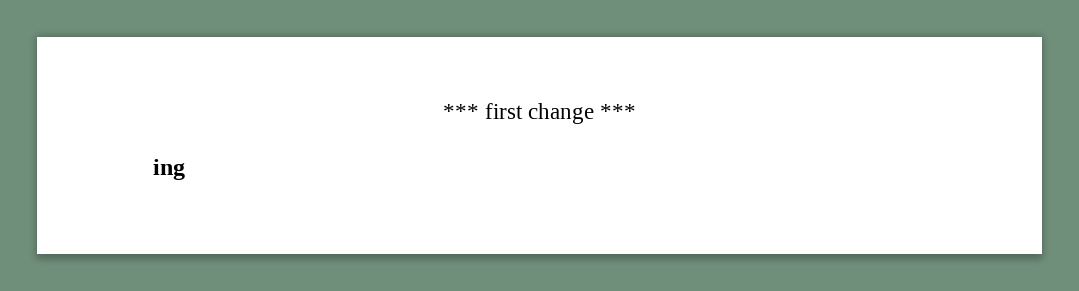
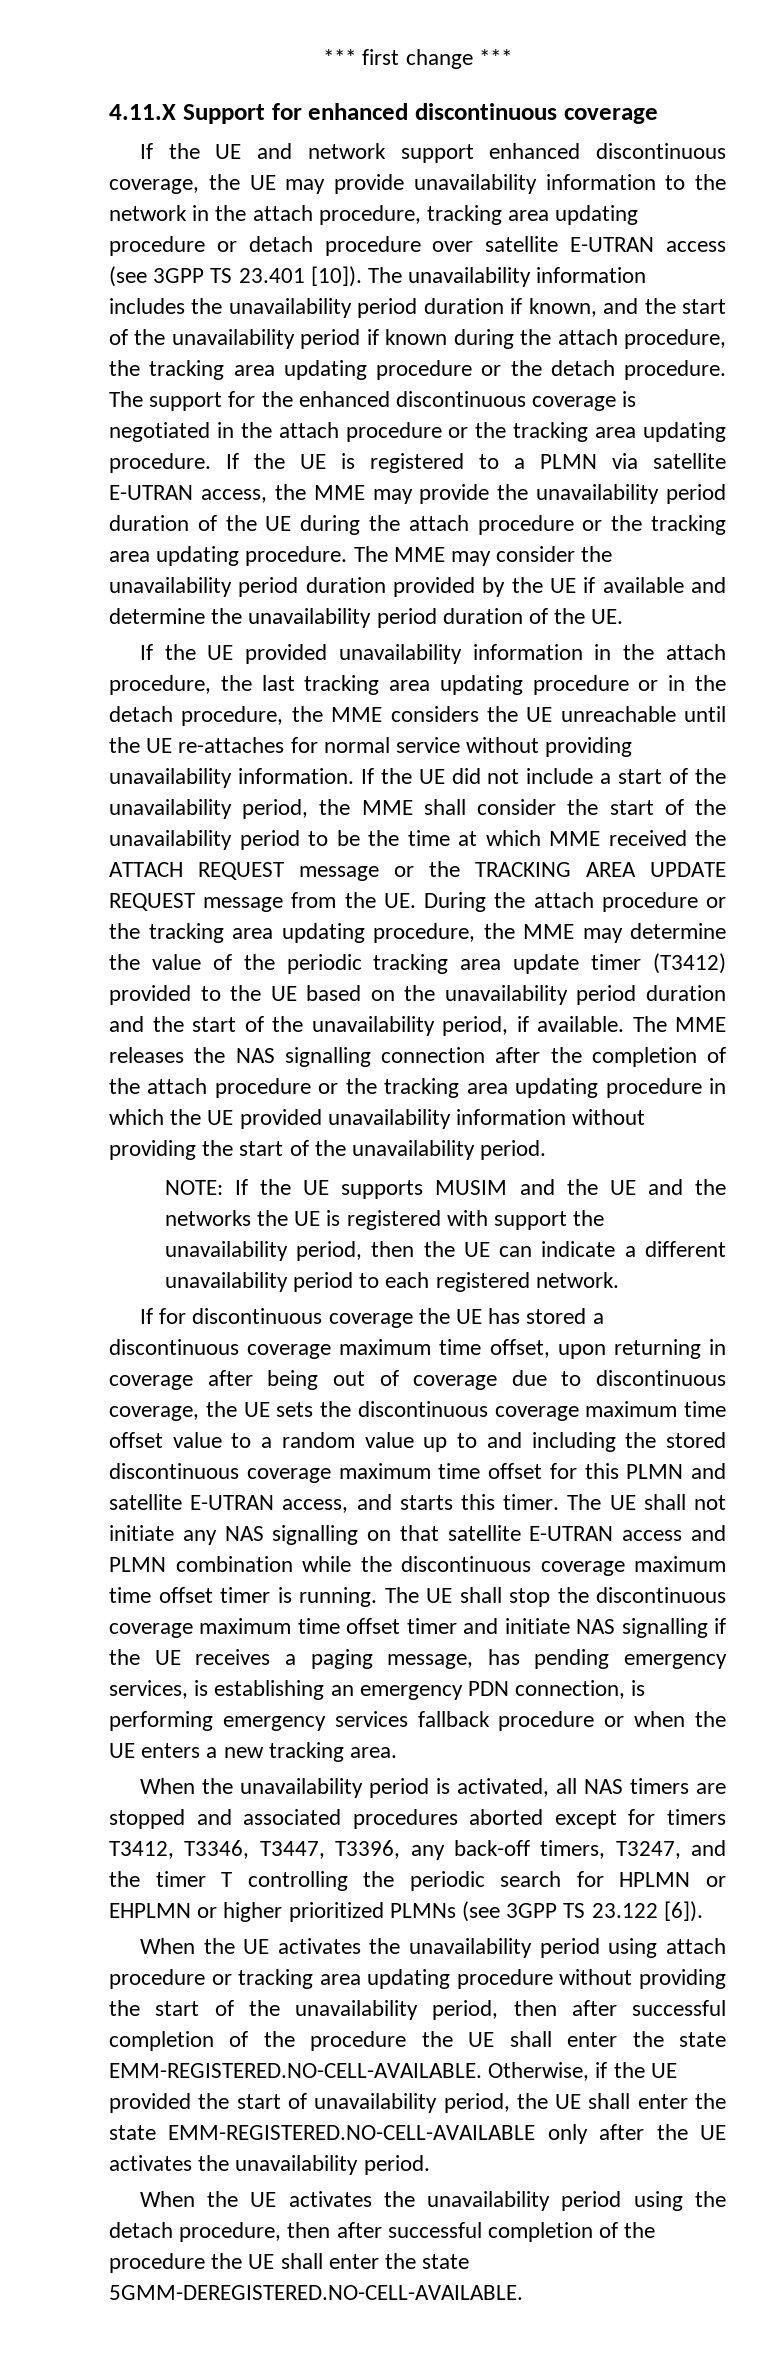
- ing
+ 4.11.X Support for enhanced discontinuous coverage
+ If the UE and network support enhanced discontinuous coverage, the UE may provide unavailability information to the network in the attach procedure, tracking area updating procedure or detach procedure over satellite E-UTRAN access (see 3GPP TS 23.401 [10]). The unavailability information includes the unavailability period duration if known, and the start of the unavailability period if known during the attach procedure, the tracking area updating procedure or the detach procedure. The support for the enhanced discontinuous coverage is negotiated in the attach procedure or the tracking area updating procedure. If the UE is registered to a PLMN via satellite E-UTRAN access, the MME may provide the unavailability period duration of the UE during the attach procedure or the tracking area updating procedure. The MME may consider the unavailability period duration provided by the UE if available and determine the unavailability period duration of the UE.
+ If the UE provided unavailability information in the attach procedure, the last tracking area updating procedure or in the detach procedure, the MME considers the UE unreachable until the UE re-attaches for normal service without providing unavailability information. If the UE did not include a start of the unavailability period, the MME shall consider the start of the unavailability period to be the time at which MME received the ATTACH REQUEST message or the TRACKING AREA UPDATE REQUEST message from the UE. During the attach procedure or the tracking area updating procedure, the MME may determine the value of the periodic tracking area update timer (T3412) provided to the UE based on the unavailability period duration and the start of the unavailability period, if available. The MME releases the NAS signalling connection after the completion of the attach procedure or the tracking area updating procedure in which the UE provided unavailability information without providing the start of the unavailability period.
+ NOTE: If the UE supports MUSIM and the UE and the networks the UE is registered with support the unavailability period, then the UE can indicate a different unavailability period to each registered network.
+ If for discontinuous coverage the UE has stored a discontinuous coverage maximum time offset, upon returning in coverage after being out of coverage due to discontinuous coverage, the UE sets the discontinuous coverage maximum time offset value to a random value up to and including the stored discontinuous coverage maximum time offset for this PLMN and satellite E-UTRAN access, and starts this timer. The UE shall not initiate any NAS signalling on that satellite E-UTRAN access and PLMN combination while the discontinuous coverage maximum time offset timer is running. The UE shall stop the discontinuous coverage maximum time offset timer and initiate NAS signalling if the UE receives a paging message, has pending emergency services, is establishing an emergency PDN connection, is performing emergency services fallback procedure or when the UE enters a new tracking area.
+ When the unavailability period is activated, all NAS timers are stopped and associated procedures aborted except for timers T3412, T3346, T3447, T3396, any back-off timers, T3247, and the timer T controlling the periodic search for HPLMN or EHPLMN or higher prioritized PLMNs (see 3GPP TS 23.122 [6]).
+ When the UE activates the unavailability period using attach procedure or tracking area updating procedure without providing the start of the unavailability period, then after successful completion of the procedure the UE shall enter the state EMM-REGISTERED.NO-CELL-AVAILABLE. Otherwise, if the UE provided the start of unavailability period, the UE shall enter the state EMM-REGISTERED.NO-CELL-AVAILABLE only after the UE activates the unavailability period.
+ When the UE activates the unavailability period using the detach procedure, then after successful completion of the procedure the UE shall enter the state 5GMM-DEREGISTERED.NO-CELL-AVAILABLE.

